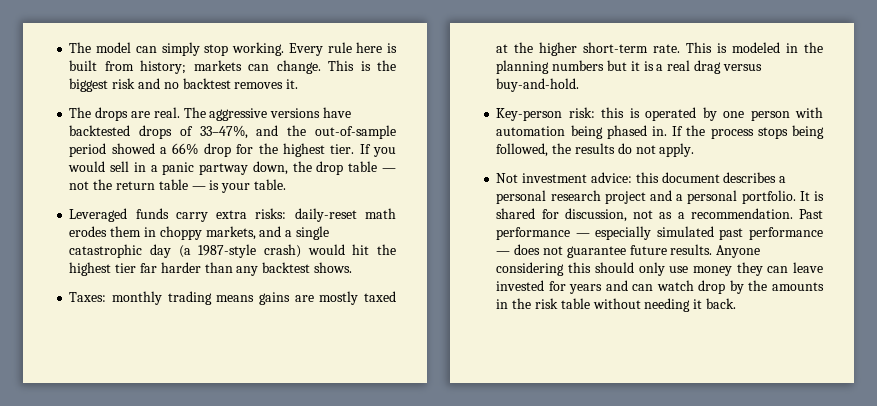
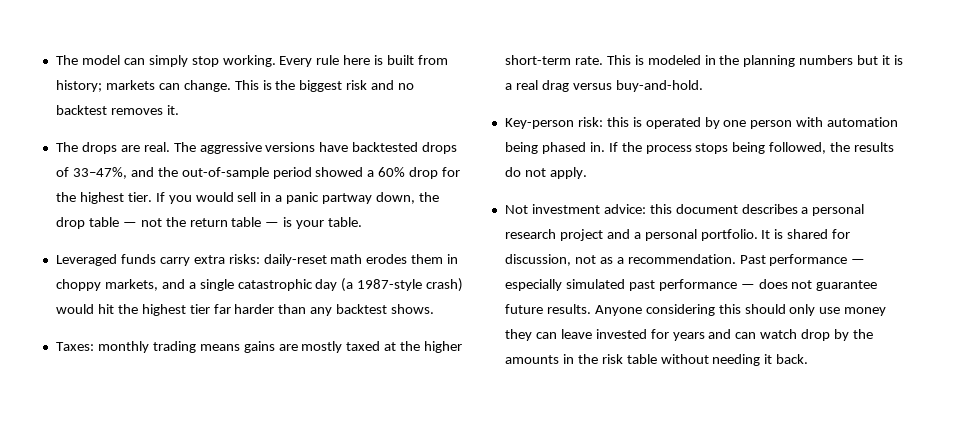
- The aggressive versions have backtested drops of 33–47%, and the out-of-sample period showed a 66% drop for the highest tier.
+ The aggressive versions have backtested drops of 33–47%, and the out-of-sample period showed a 60% drop for the highest tier.

